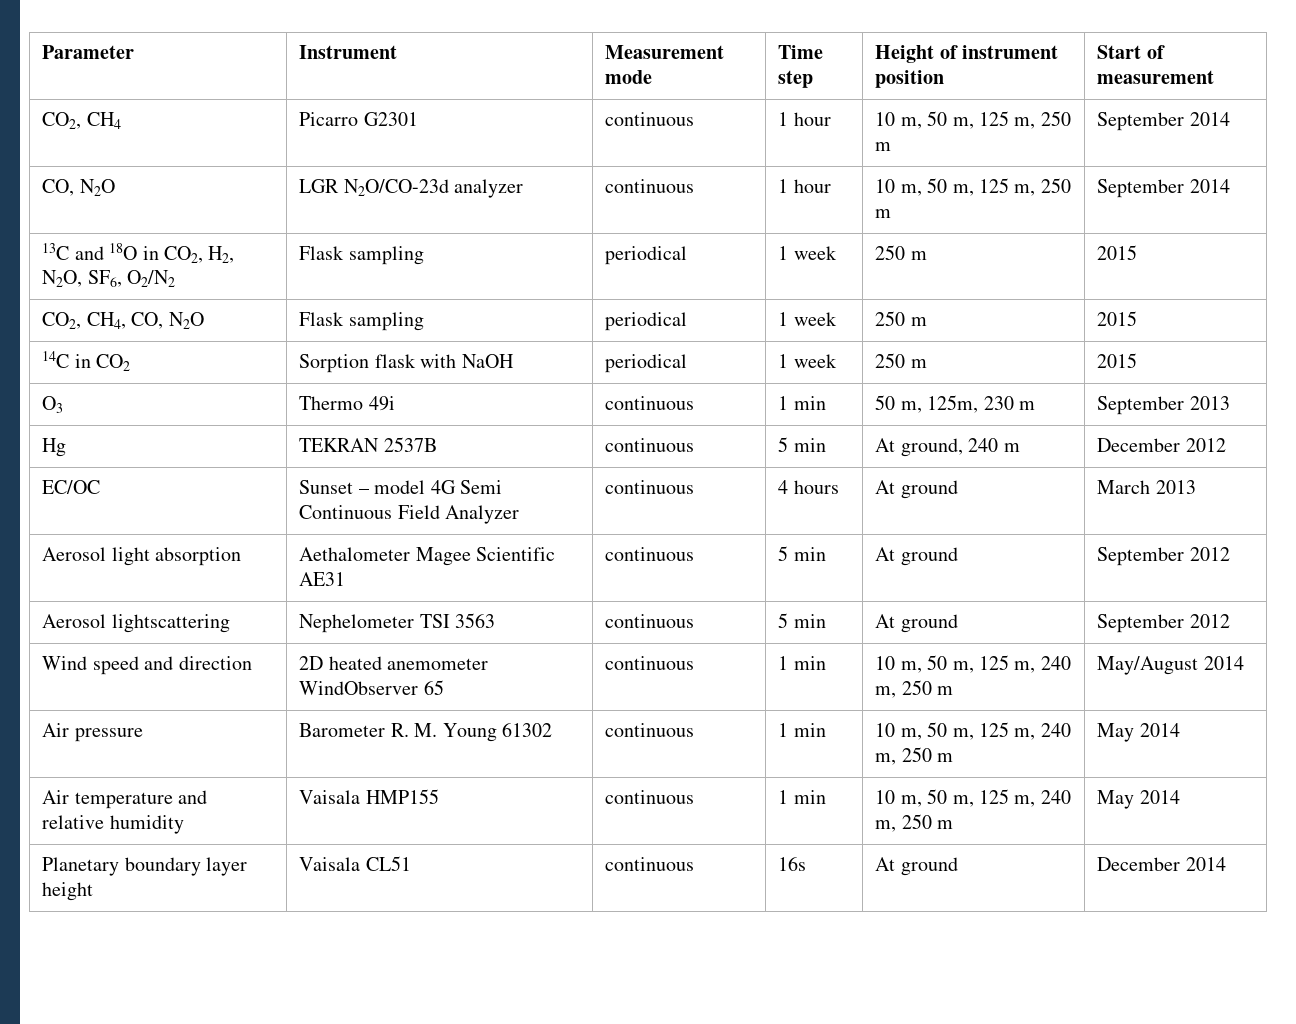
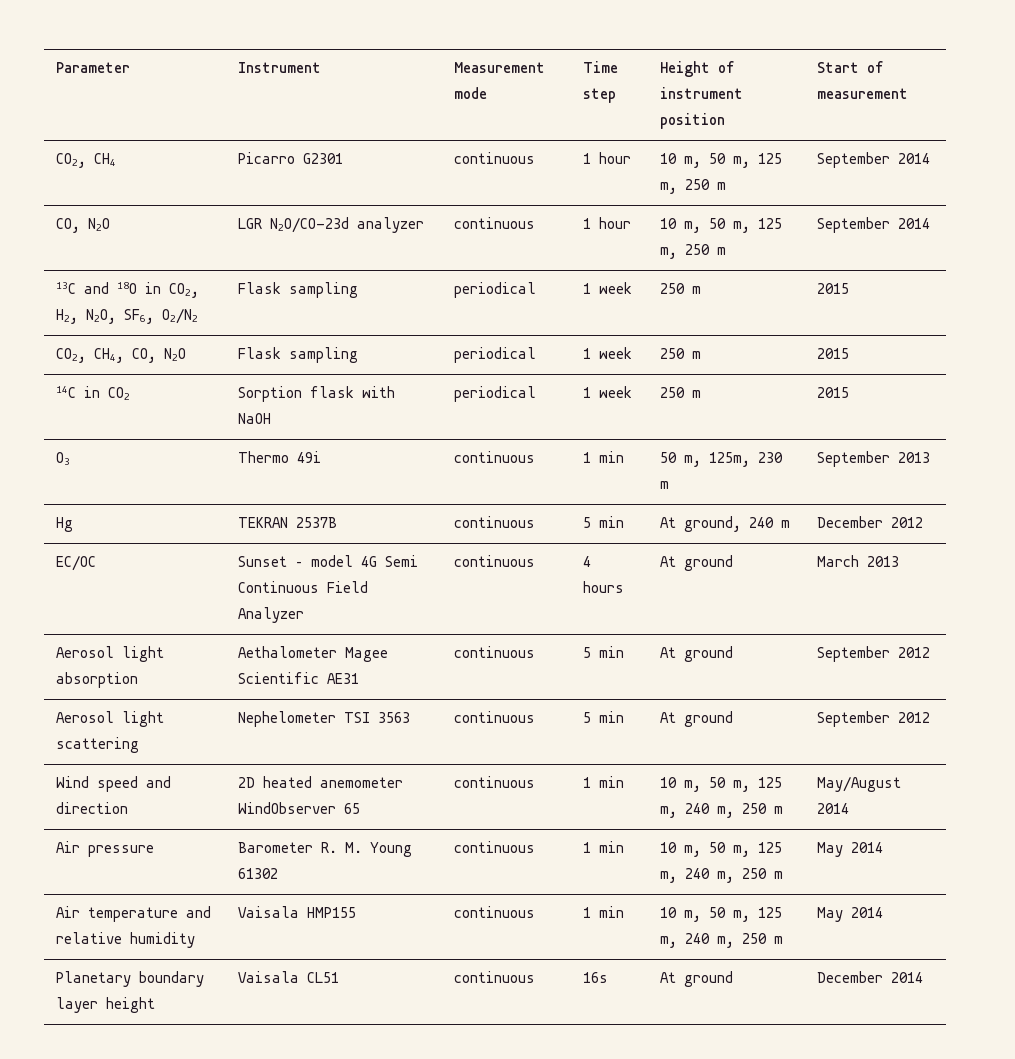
- Aerosol lightscattering | Nephelometer TSI 3563 | continuous | 5 min | At ground | September 2012
+ Aerosol light scattering | Nephelometer TSI 3563 | continuous | 5 min | At ground | September 2012

